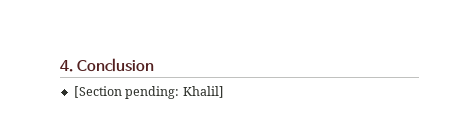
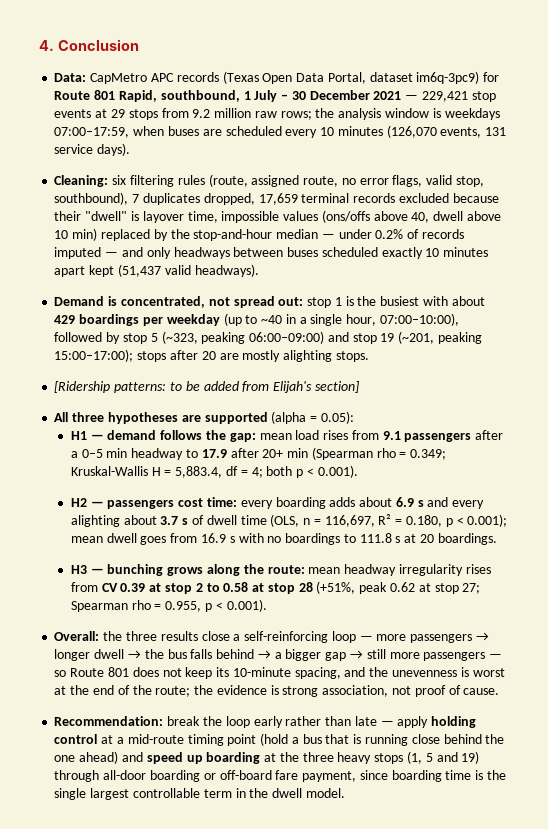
- [Section pending: Khalil]
+ Data: CapMetro APC records (Texas Open Data Portal, dataset im6q-3pc9) for Route 801 Rapid, southbound, 1 July – 30 December 2021 — 229,421 stop events at 29 stops from 9.2 million raw rows; the analysis window is weekdays 07:00–17:59, when buses are scheduled every 10 minutes (126,070 events, 131 service days).
+ Cleaning: six filtering rules (route, assigned route, no error flags, valid stop, southbound), 7 duplicates dropped, 17,659 terminal records excluded because their "dwell" is layover time, impossible values (ons/offs above 40, dwell above 10 min) replaced by the stop-and-hour median — under 0.2% of records imputed — and only headways between buses scheduled exactly 10 minutes apart kept (51,437 valid headways).
+ Demand is concentrated, not spread out: stop 1 is the busiest with about 429 boardings per weekday (up to ~40 in a single hour, 07:00–10:00), followed by stop 5 (~323, peaking 06:00–09:00) and stop 19 (~201, peaking 15:00–17:00); stops after 20 are mostly alighting stops.
+ [Ridership patterns: to be added from Elijah's section]
+ All three hypotheses are supported (alpha = 0.05):
+ H1 — demand follows the gap: mean load rises from 9.1 passengers after a 0–5 min headway to 17.9 after 20+ min (Spearman rho = 0.349; Kruskal-Wallis H = 5,883.4, df = 4; both p < 0.001).
+ H2 — passengers cost time: every boarding adds about 6.9 s and every alighting about 3.7 s of dwell time (OLS, n = 116,697, R² = 0.180, p < 0.001); mean dwell goes from 16.9 s with no boardings to 111.8 s at 20 boardings.
+ H3 — bunching grows along the route: mean headway irregularity rises from CV 0.39 at stop 2 to 0.58 at stop 28 (+51%, peak 0.62 at stop 27; Spearman rho = 0.955, p < 0.001).
+ Overall: the three results close a self-reinforcing loop — more passengers → longer dwell → the bus falls behind → a bigger gap → still more passengers — so Route 801 does not keep its 10-minute spacing, and the unevenness is worst at the end of the route; the evidence is strong association, not proof of cause.
+ Recommendation: break the loop early rather than late — apply holding control at a mid-route timing point (hold a bus that is running close behind the one ahead) and speed up boarding at the three heavy stops (1, 5 and 19) through all-door boarding or off-board fare payment, since boarding time is the single largest controllable term in the dwell model.

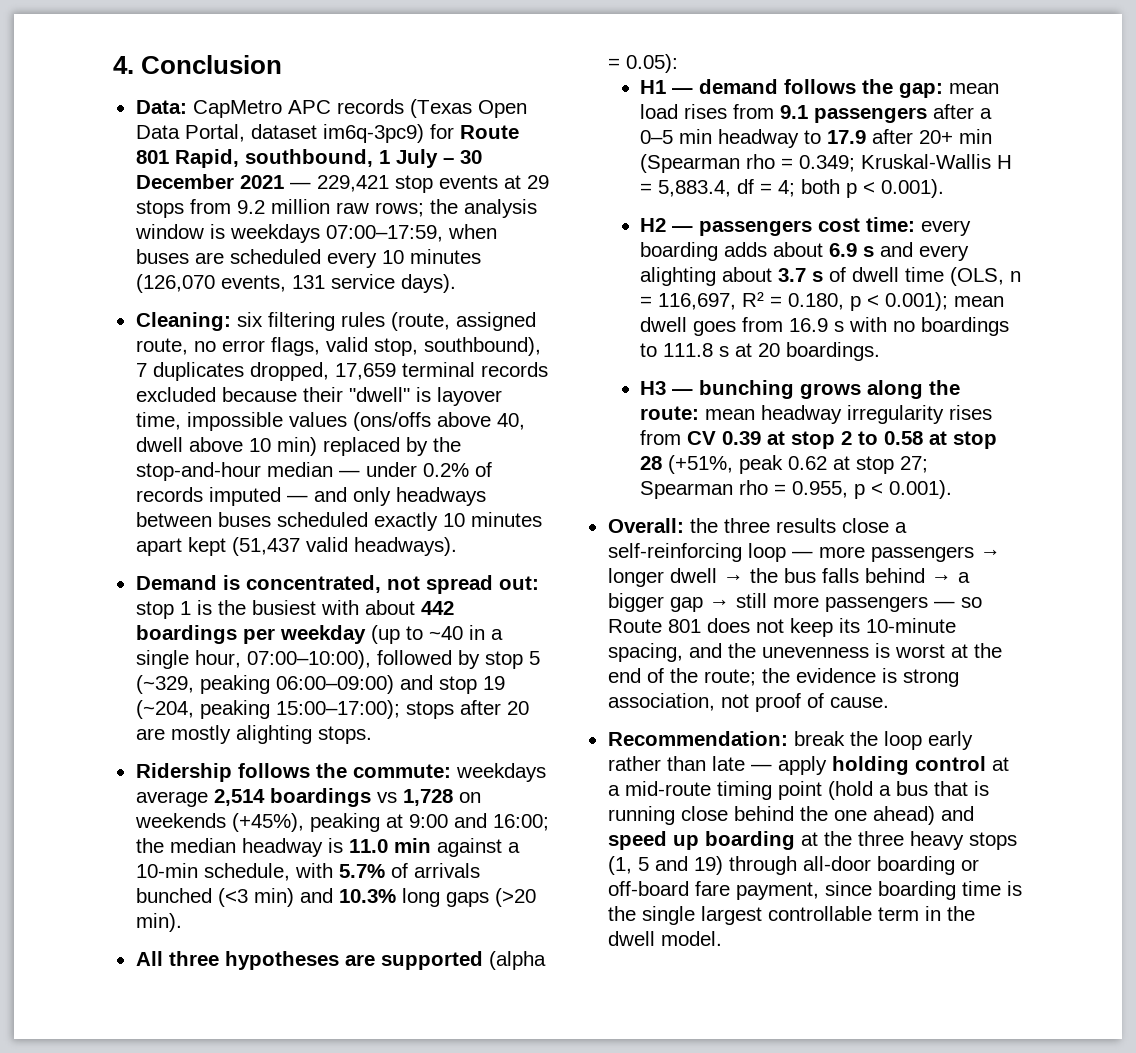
- Demand is concentrated, not spread out: stop 1 is the busiest with about 429 boardings per weekday (up to ~40 in a single hour, 07:00–10:00), followed by stop 5 (~323, peaking 06:00–09:00) and stop 19 (~201, peaking 15:00–17:00); stops after 20 are mostly alighting stops.
+ Demand is concentrated, not spread out: stop 1 is the busiest with about 442 boardings per weekday (up to ~40 in a single hour, 07:00–10:00), followed by stop 5 (~329, peaking 06:00–09:00) and stop 19 (~204, peaking 15:00–17:00); stops after 20 are mostly alighting stops.
- [Ridership patterns: to be added from Elijah's section]
+ Ridership follows the commute: weekdays average 2,514 boardings vs 1,728 on weekends (+45%), peaking at 9:00 and 16:00; the median headway is 11.0 min against a 10-min schedule, with 5.7% of arrivals bunched (<3 min) and 10.3% long gaps (>20 min).

